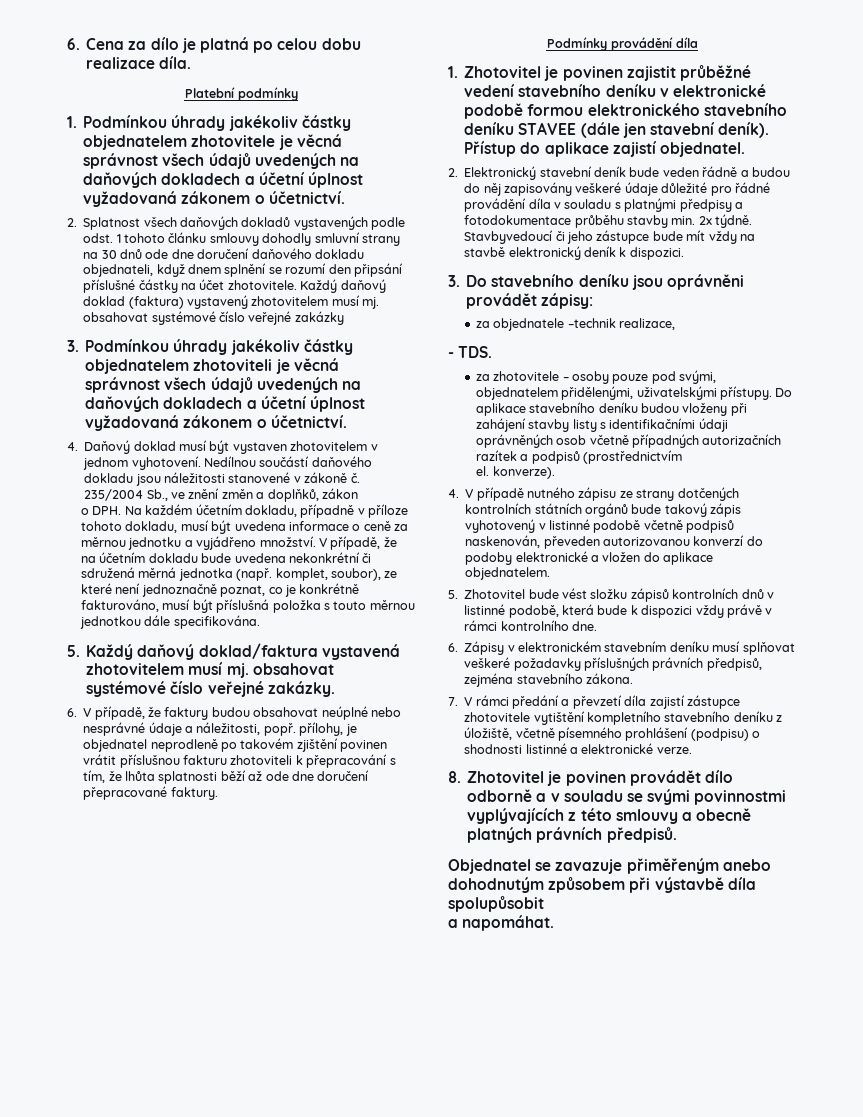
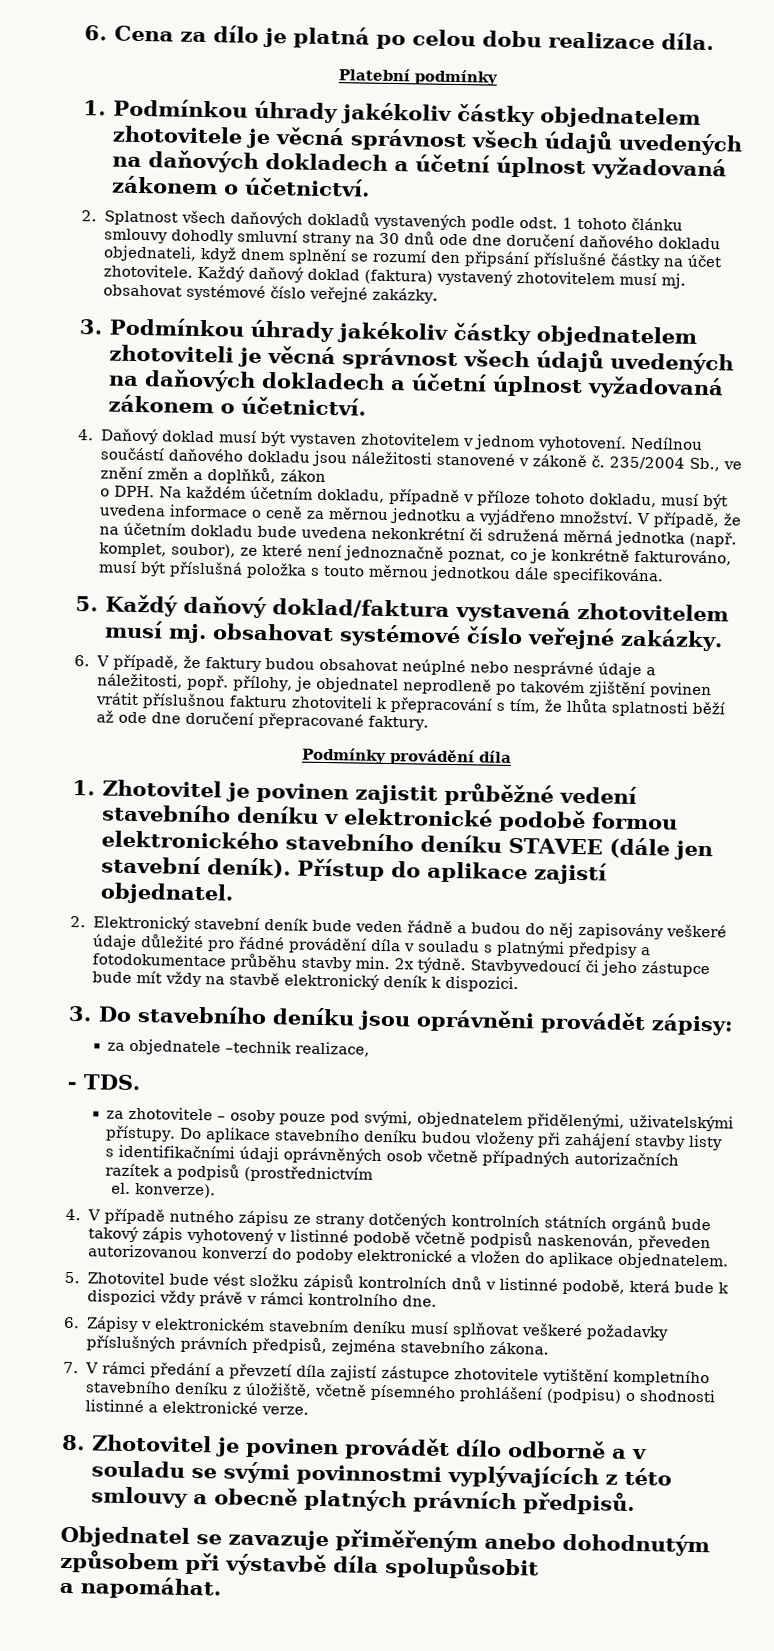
- Každý daňový doklad (faktura) vystavený zhotovitelem musí mj. obsahovat systémové číslo veřejné zakázky
+ Každý daňový doklad (faktura) vystavený zhotovitelem musí mj. obsahovat systémové číslo veřejné zakázky.

